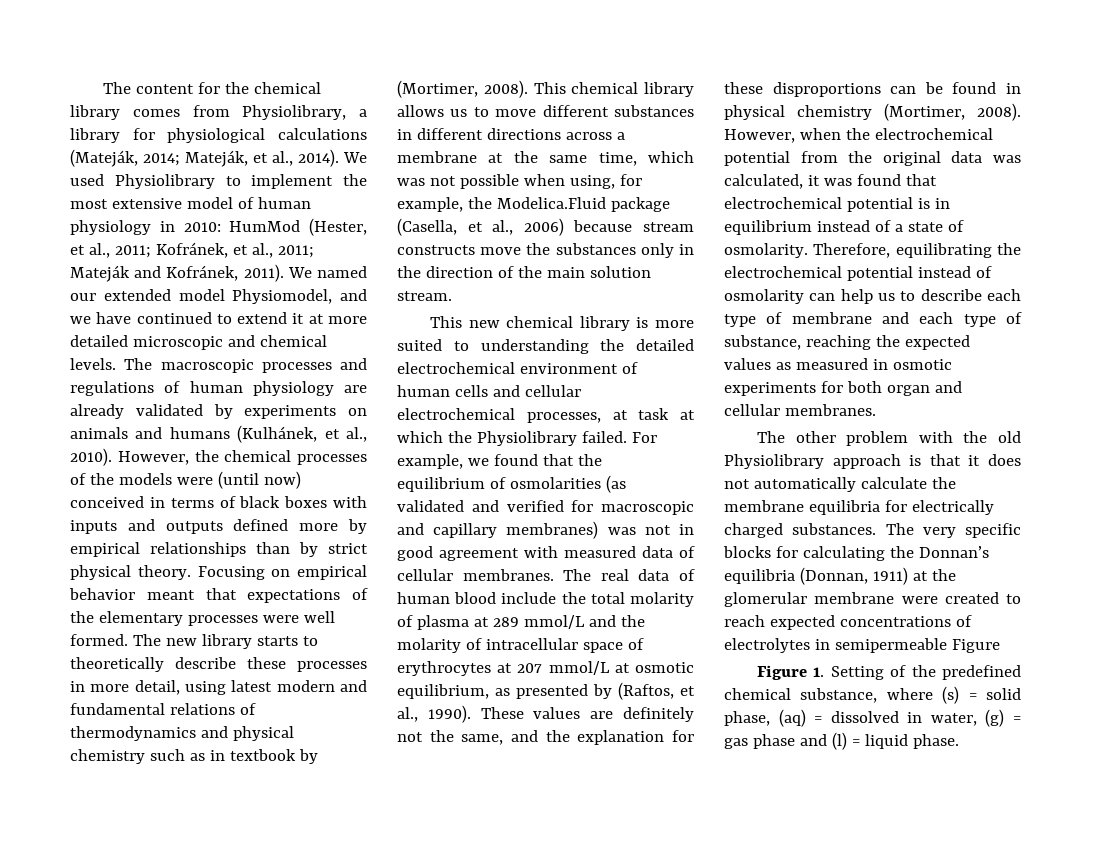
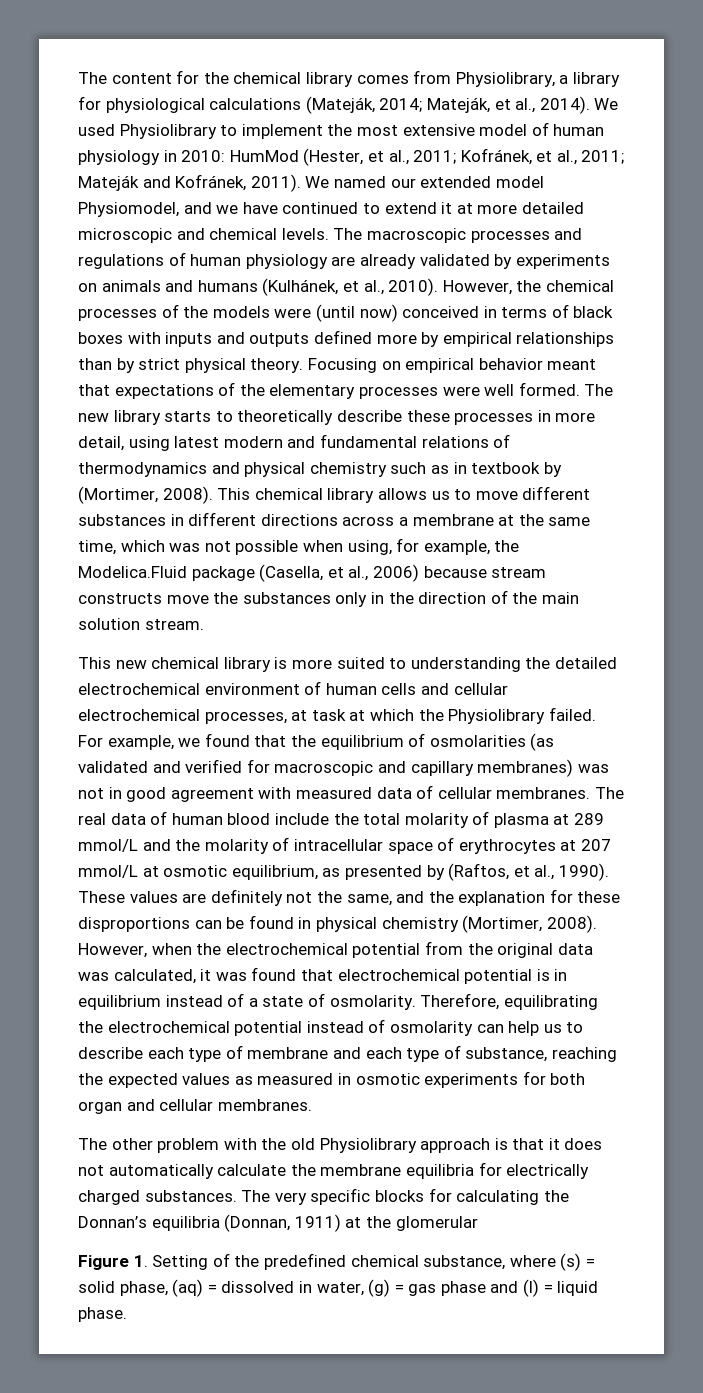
- The very specific blocks for calculating the Donnan’s equilibria (Donnan, 1911) at the glomerular membrane were created to reach expected concentrations of electrolytes in semipermeable Figure
+ The very specific blocks for calculating the Donnan’s equilibria (Donnan, 1911) at the glomerular

